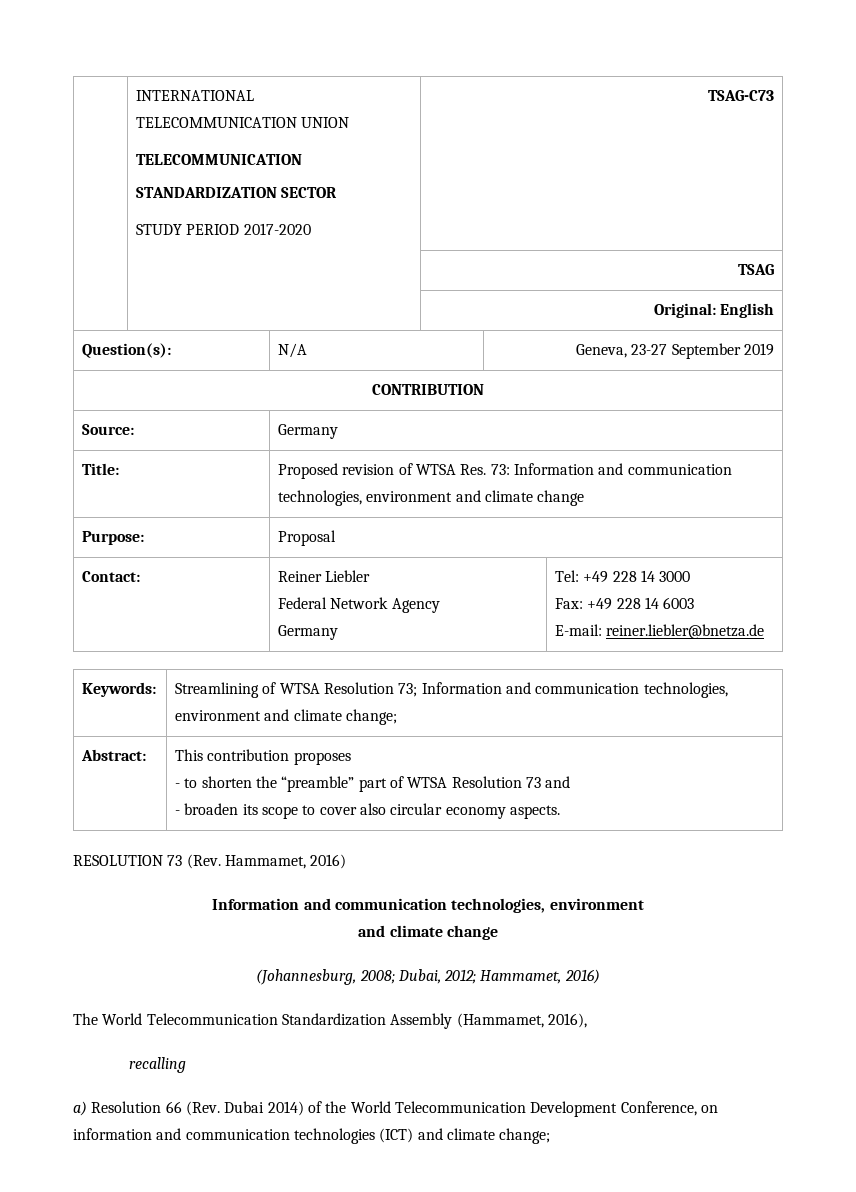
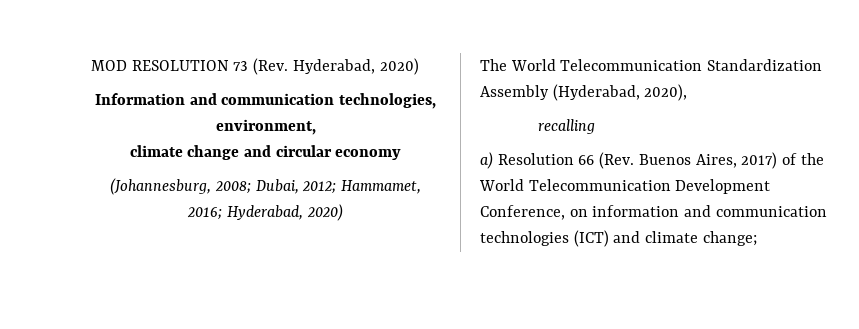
- | INTERNATIONAL TELECOMMUNICATION UNION
- TELECOMMUNICATION
- STANDARDIZATION SECTOR
- STUDY PERIOD 2017-2020 | TSAG-C73
- | | TSAG
- | | Original: English
- Question(s): | N/A | Geneva, 23-27 September 2019
- CONTRIBUTION
- Source: | Germany
- Title: | Proposed revision of WTSA Res. 73: Information and communication technologies, environment and climate change
- Purpose: | Proposal
- Contact: | Reiner Liebler
- Federal Network Agency
- Germany | Tel: +49 228 14 3000
- Fax: +49 228 14 6003
- E-mail: reiner.liebler@bnetza.de
- Keywords: | Streamlining of WTSA Resolution 73; Information and communication technologies, environment and climate change;
- Abstract: | This contribution proposes
- - to shorten the “preamble” part of WTSA Resolution 73 and
- - broaden its scope to cover also circular economy aspects.
- RESOLUTION 73 (Rev. Hammamet, 2016)
- Information and communication technologies, environment
- and climate change
+ MOD RESOLUTION 73 (Rev. Hyderabad, 2020)
+ Information and communication technologies, environment,
+ climate change and circular economy
- (Johannesburg, 2008; Dubai, 2012; Hammamet, 2016)
+ (Johannesburg, 2008; Dubai, 2012; Hammamet, 2016; Hyderabad, 2020)
- The World Telecommunication Standardization Assembly (Hammamet, 2016),
+ The World Telecommunication Standardization Assembly (Hyderabad, 2020),
- a) Resolution 66 (Rev. Dubai 2014) of the World Telecommunication Development Conference, on information and communication technologies (ICT) and climate change;
+ a) Resolution 66 (Rev. Buenos Aires, 2017) of the World Telecommunication Development Conference, on information and communication technologies (ICT) and climate change;

